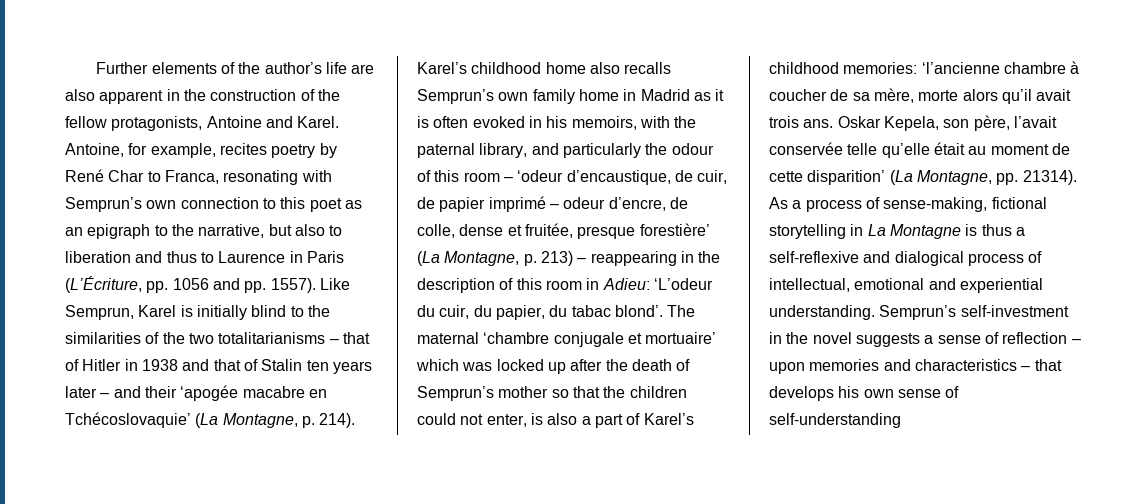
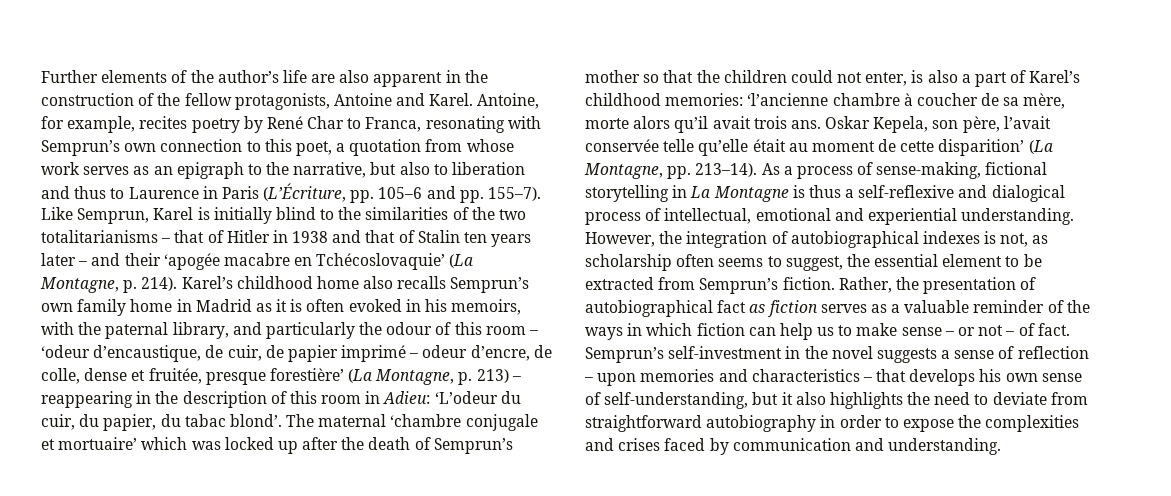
- Antoine, for example, recites poetry by René Char to Franca, resonating with Semprun’s own connection to this poet as an epigraph to the narrative, but also to liberation and thus to Laurence in Paris (L’Écriture, pp. 1056 and pp. 1557).
+ Antoine, for example, recites poetry by René Char to Franca, resonating with Semprun’s own connection to this poet, a quotation from whose work serves as an epigraph to the narrative, but also to liberation and thus to Laurence in Paris (L’Écriture, pp. 105–6 and pp. 155–7).
- Oskar Kepela, son père, l’avait conservée telle qu’elle était au moment de cette disparition’ (La Montagne, pp. 21314).
+ Oskar Kepela, son père, l’avait conservée telle qu’elle était au moment de cette disparition’ (La Montagne, pp. 213–14).
+ However, the integration of autobiographical indexes is not, as scholarship often seems to suggest, the essential element to be extracted from Semprun’s fiction. Rather, the presentation of autobiographical fact as fiction serves as a valuable reminder of the ways in which fiction can help us to make sense – or not – of fact.
- Semprun’s self-investment in the novel suggests a sense of reflection – upon memories and characteristics – that develops his own sense of self-understanding
+ Semprun’s self-investment in the novel suggests a sense of reflection – upon memories and characteristics – that develops his own sense of self-understanding, but it also highlights the need to deviate from straightforward autobiography in order to expose the complexities and crises faced by communication and understanding.

